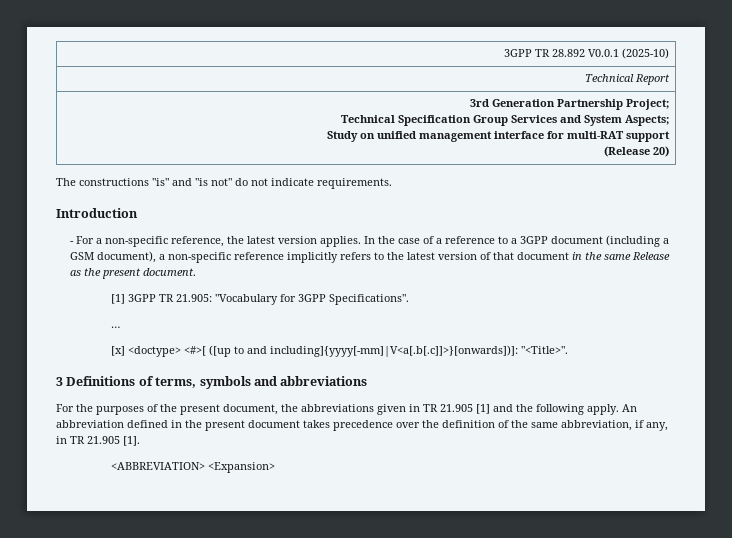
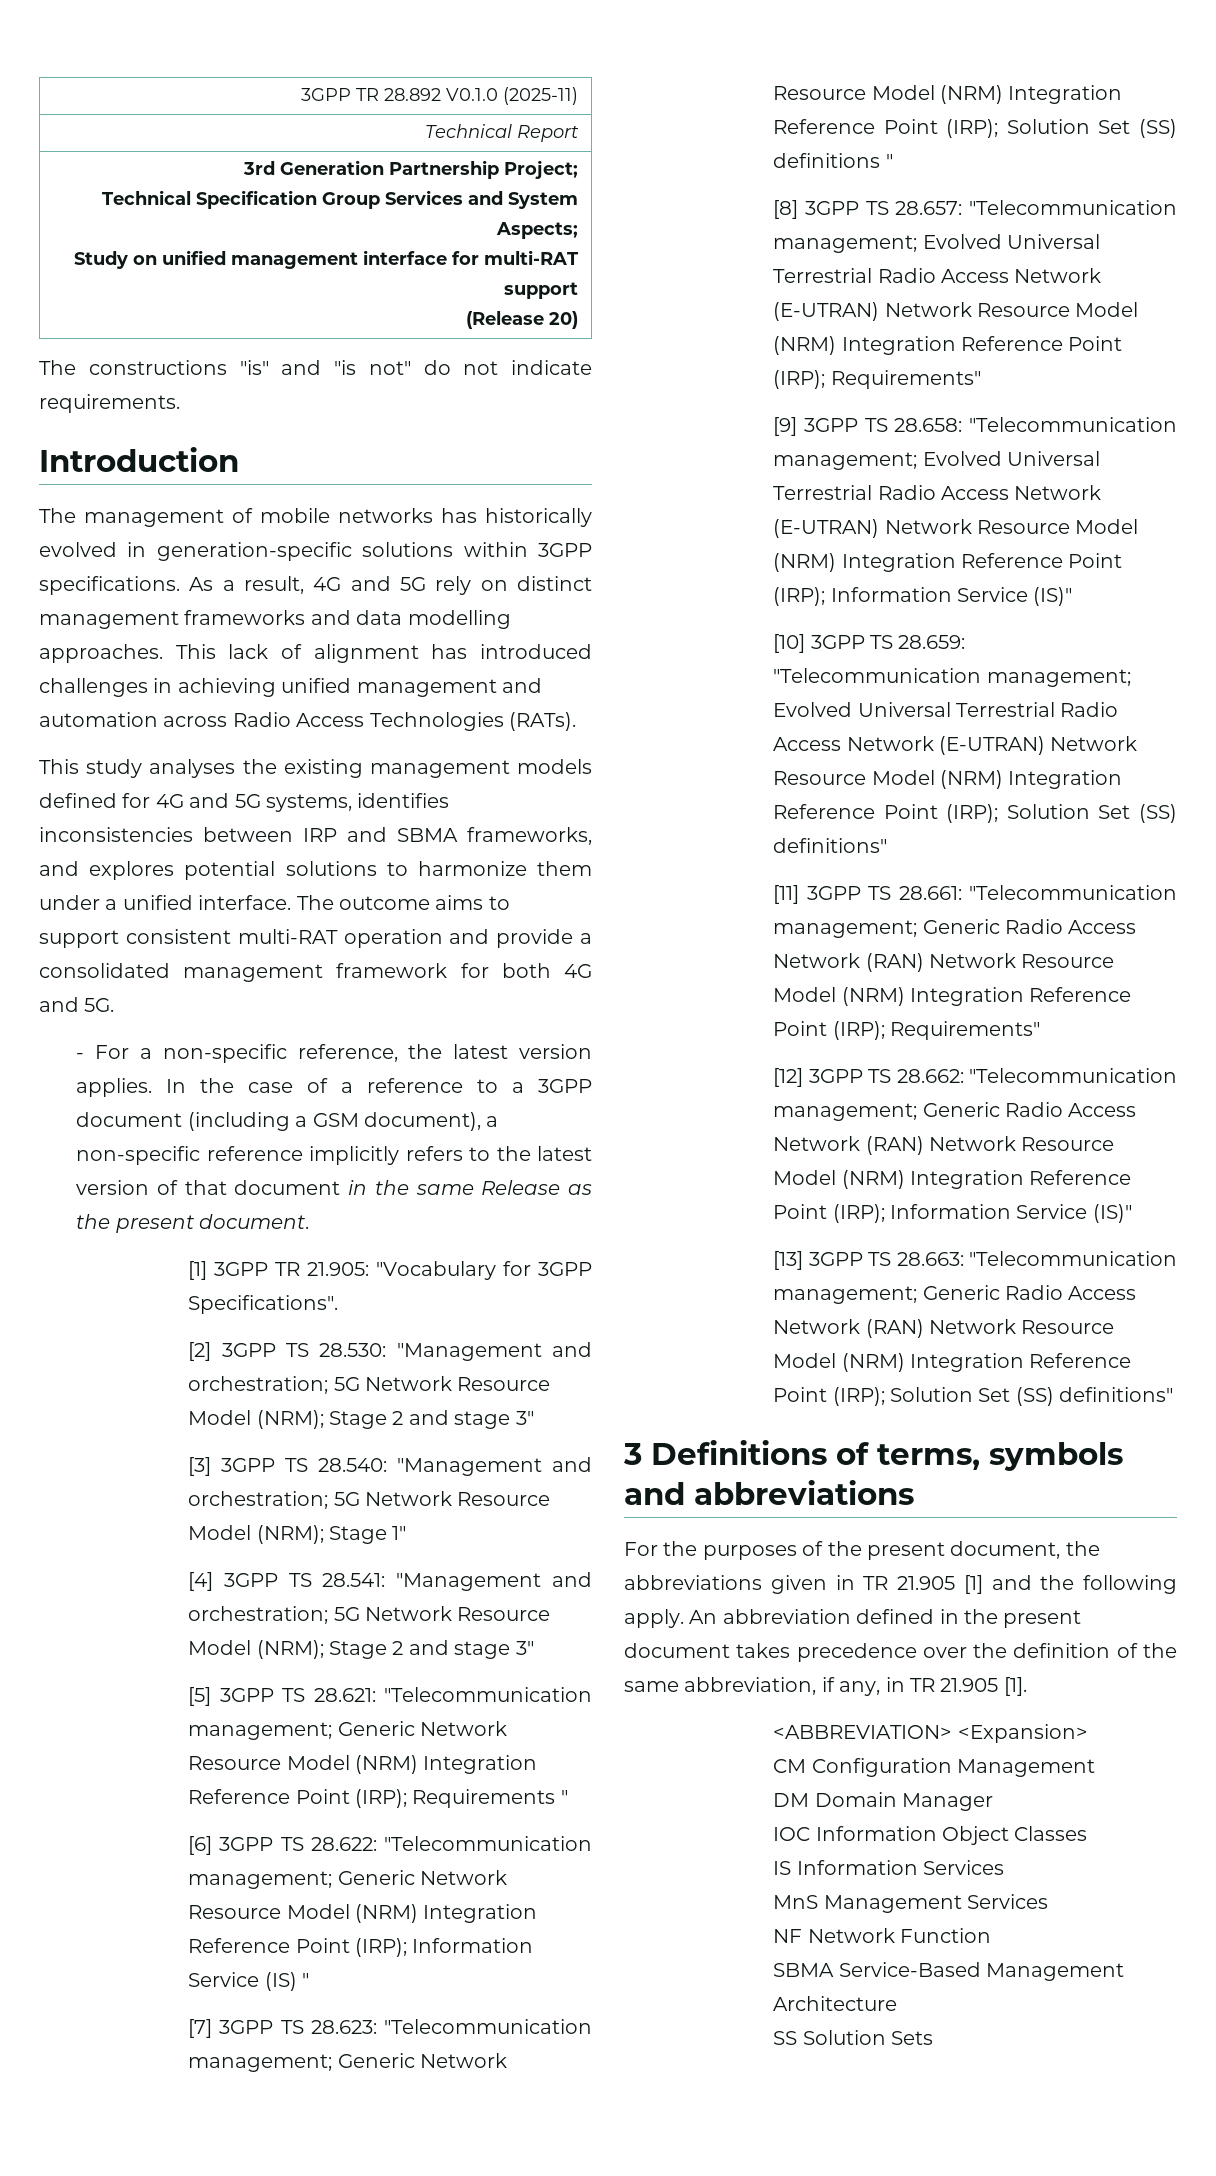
- 3GPP TR 28.892 V0.0.1 (2025-10)
+ 3GPP TR 28.892 V0.1.0 (2025-11)
+ The management of mobile networks has historically evolved in generation-specific solutions within 3GPP specifications. As a result, 4G and 5G rely on distinct management frameworks and data modelling approaches. This lack of alignment has introduced challenges in achieving unified management and automation across Radio Access Technologies (RATs).
+ This study analyses the existing management models defined for 4G and 5G systems, identifies inconsistencies between IRP and SBMA frameworks, and explores potential solutions to harmonize them under a unified interface. The outcome aims to support consistent multi-RAT operation and provide a consolidated management framework for both 4G and 5G.
- …
- [x] <doctype> <#>[ ([up to and including]{yyyy[-mm]|V<a[.b[.c]]>}[onwards])]: "<Title>".
+ [2] 3GPP TS 28.530: "Management and orchestration; 5G Network Resource Model (NRM); Stage 2 and stage 3"
+ [3] 3GPP TS 28.540: "Management and orchestration; 5G Network Resource Model (NRM); Stage 1"
+ [4] 3GPP TS 28.541: "Management and orchestration; 5G Network Resource Model (NRM); Stage 2 and stage 3"
+ [5] 3GPP TS 28.621: "Telecommunication management; Generic Network Resource Model (NRM) Integration Reference Point (IRP); Requirements "
+ [6] 3GPP TS 28.622: "Telecommunication management; Generic Network Resource Model (NRM) Integration Reference Point (IRP); Information Service (IS) "
+ [7] 3GPP TS 28.623: "Telecommunication management; Generic Network Resource Model (NRM) Integration Reference Point (IRP); Solution Set (SS) definitions "
+ [8] 3GPP TS 28.657: "Telecommunication management; Evolved Universal Terrestrial Radio Access Network (E-UTRAN) Network Resource Model (NRM) Integration Reference Point (IRP); Requirements"
+ [9] 3GPP TS 28.658: "Telecommunication management; Evolved Universal Terrestrial Radio Access Network (E-UTRAN) Network Resource Model (NRM) Integration Reference Point (IRP); Information Service (IS)"
+ [10] 3GPP TS 28.659: "Telecommunication management; Evolved Universal Terrestrial Radio Access Network (E-UTRAN) Network Resource Model (NRM) Integration Reference Point (IRP); Solution Set (SS) definitions"
+ [11] 3GPP TS 28.661: "Telecommunication management; Generic Radio Access Network (RAN) Network Resource Model (NRM) Integration Reference Point (IRP); Requirements"
+ [12] 3GPP TS 28.662: "Telecommunication management; Generic Radio Access Network (RAN) Network Resource Model (NRM) Integration Reference Point (IRP); Information Service (IS)"
+ [13] 3GPP TS 28.663: "Telecommunication management; Generic Radio Access Network (RAN) Network Resource Model (NRM) Integration Reference Point (IRP); Solution Set (SS) definitions"
+ CM Configuration Management
+ DM Domain Manager
+ IOC Information Object Classes
+ IS Information Services
+ MnS Management Services
+ NF Network Function
+ SBMA Service-Based Management Architecture
+ SS Solution Sets

